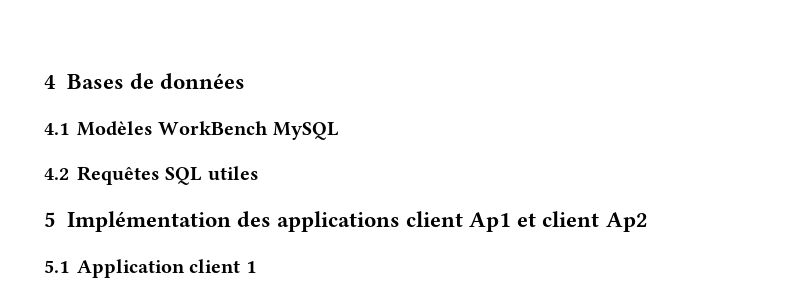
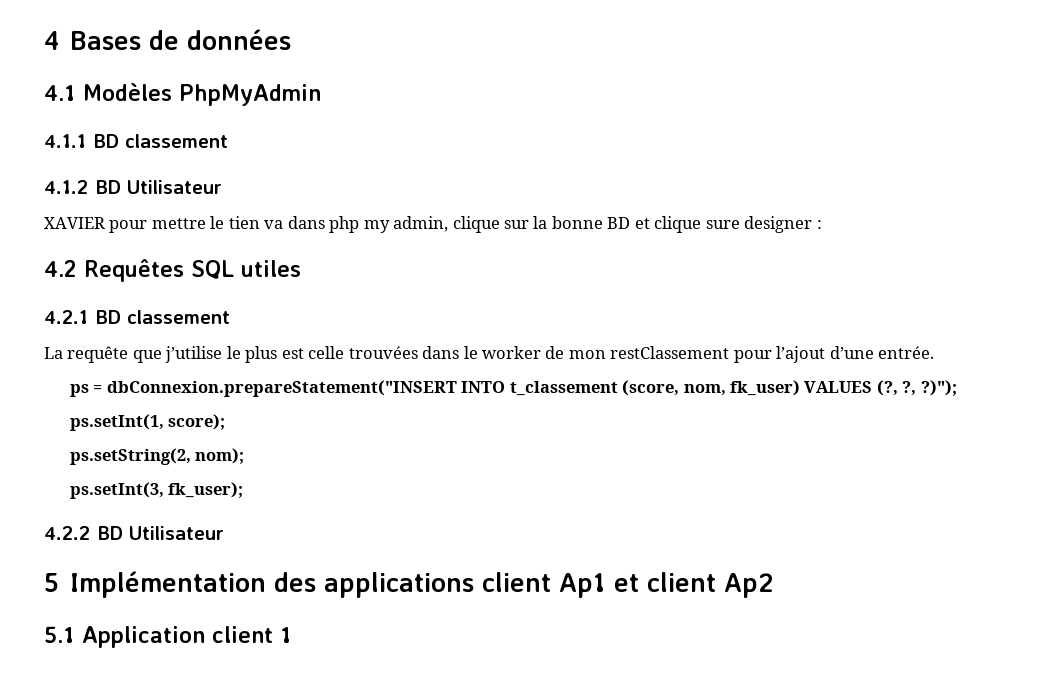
- 4.1 Modèles WorkBench MySQL
+ 4.1 Modèles PhpMyAdmin
+ 4.1.1 BD classement
+ 4.1.2 BD Utilisateur
+ XAVIER pour mettre le tien va dans php my admin, clique sur la bonne BD et clique sure designer :
  4.2 Requêtes SQL utiles
+ 4.2.1 BD classement
+ La requête que j’utilise le plus est celle trouvées dans le worker de mon restClassement pour l’ajout d’une entrée.
+ ps = dbConnexion.prepareStatement("INSERT INTO t_classement (score, nom, fk_user) VALUES (?, ?, ?)");
+ ps.setInt(1, score);
+ ps.setString(2, nom);
+ ps.setInt(3, fk_user);
+ 4.2.2 BD Utilisateur

